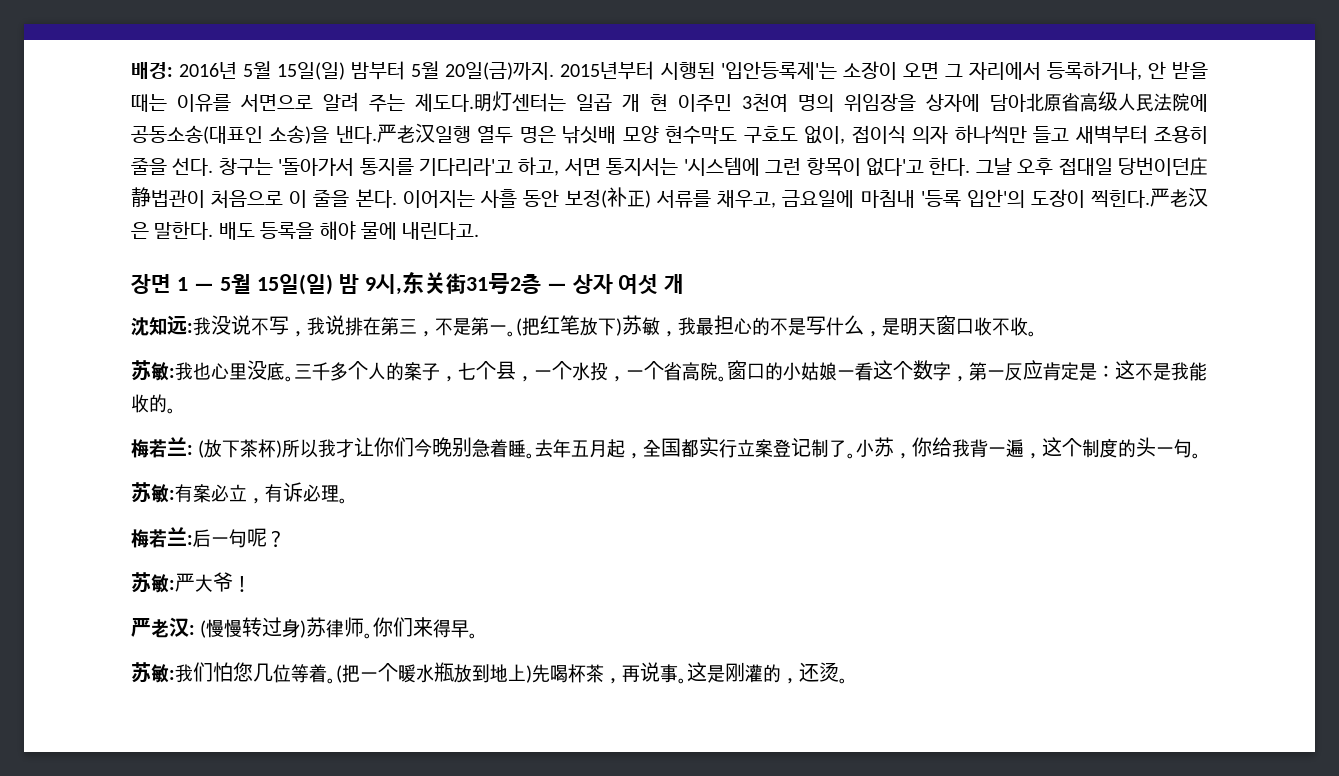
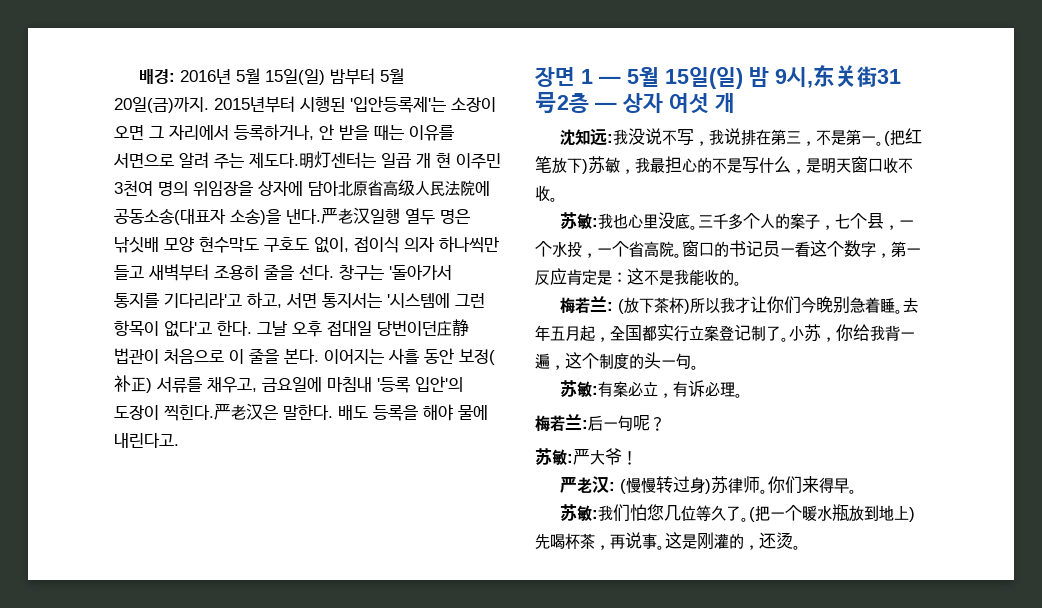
- 明灯센터는 일곱 개 현 이주민 3천여 명의 위임장을 상자에 담아北原省高级人民法院에 공동소송(대표인 소송)을 낸다.
+ 明灯센터는 일곱 개 현 이주민 3천여 명의 위임장을 상자에 담아北原省高级人民法院에 공동소송(대표자 소송)을 낸다.
- 窗口的小姑娘一看这个数字，第一反应肯定是：这不是我能收的。
+ 窗口的书记员一看这个数字，第一反应肯定是：这不是我能收的。
- 苏敏:我们怕您几位等着。
+ 苏敏:我们怕您几位等久了。

